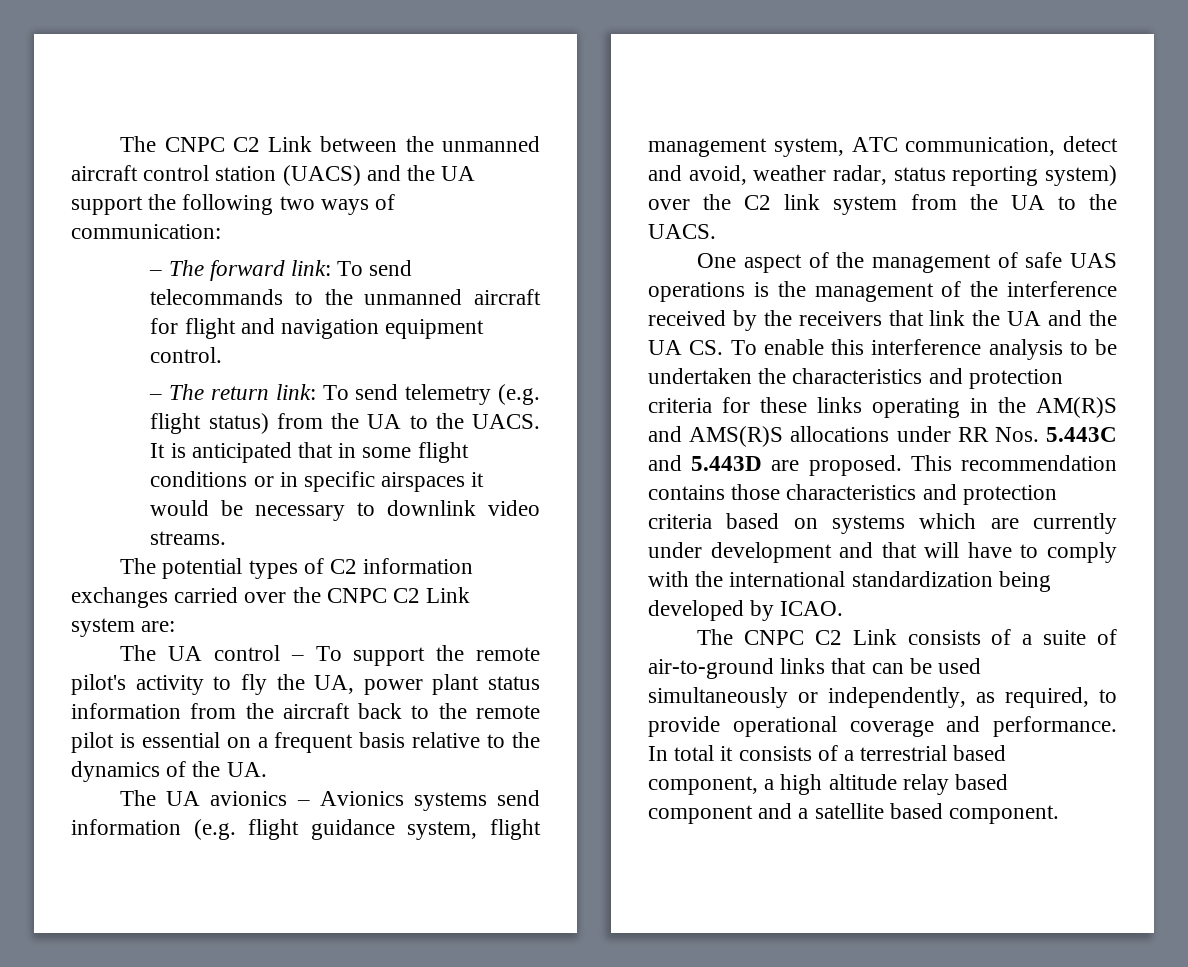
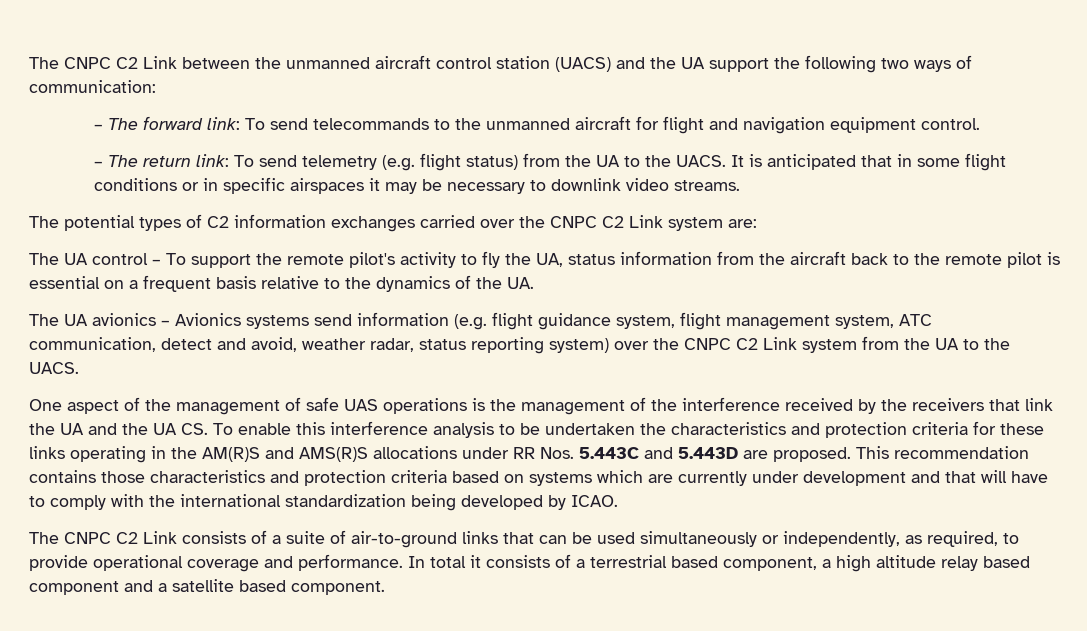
- It is anticipated that in some flight conditions or in specific airspaces it would be necessary to downlink video streams.
+ It is anticipated that in some flight conditions or in specific airspaces it may be necessary to downlink video streams.
- The UA control – To support the remote pilot's activity to fly the UA, power plant status information from the aircraft back to the remote pilot is essential on a frequent basis relative to the dynamics of the UA.
+ The UA control – To support the remote pilot's activity to fly the UA, status information from the aircraft back to the remote pilot is essential on a frequent basis relative to the dynamics of the UA.
- The UA avionics – Avionics systems send information (e.g. flight guidance system, flight management system, ATC communication, detect and avoid, weather radar, status reporting system) over the C2 link system from the UA to the UACS.
+ The UA avionics – Avionics systems send information (e.g. flight guidance system, flight management system, ATC communication, detect and avoid, weather radar, status reporting system) over the CNPC C2 Link system from the UA to the UACS.

